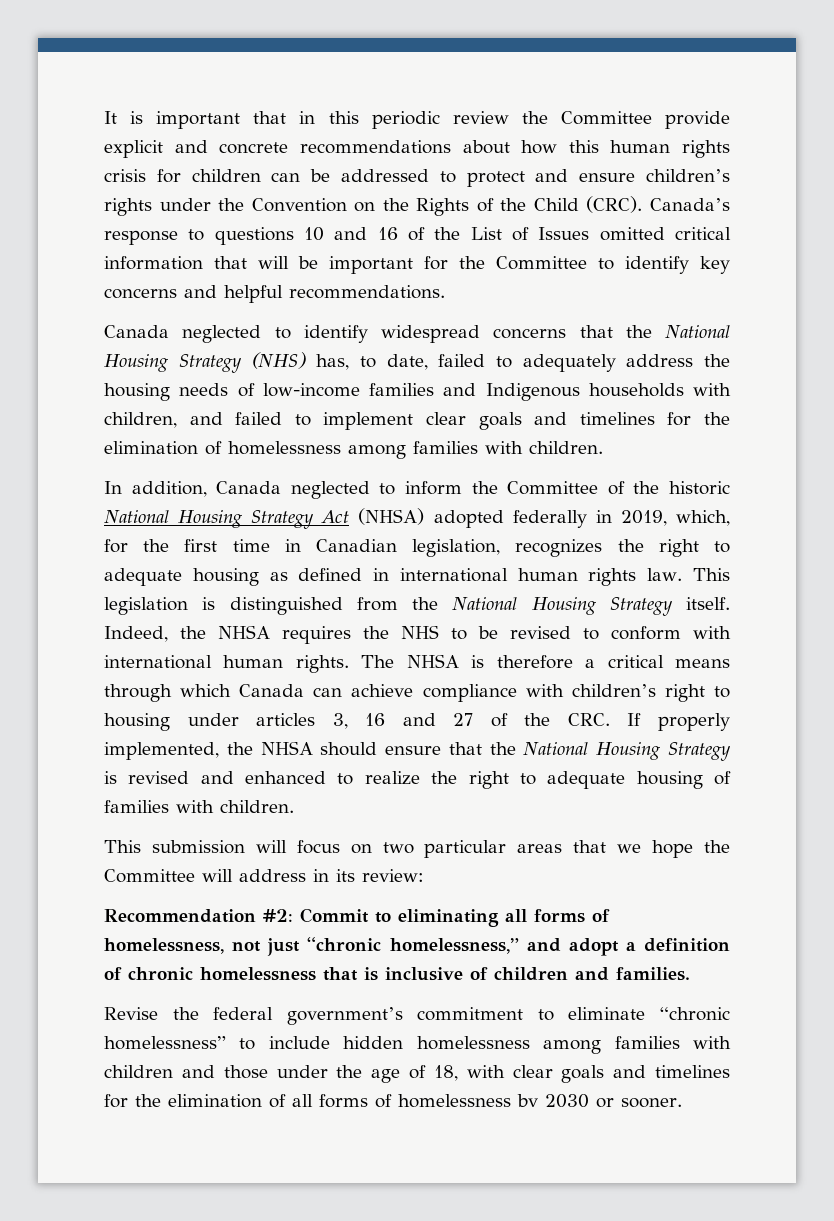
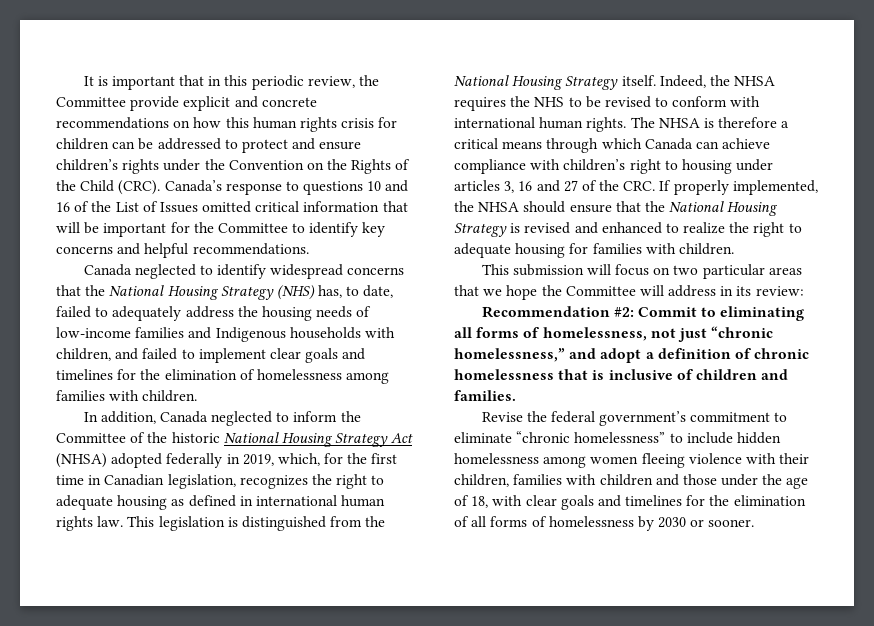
- It is important that in this periodic review the Committee provide explicit and concrete recommendations about how this human rights crisis for children can be addressed to protect and ensure children’s rights under the Convention on the Rights of the Child (CRC).
+ It is important that in this periodic review, the Committee provide explicit and concrete recommendations on how this human rights crisis for children can be addressed to protect and ensure children’s rights under the Convention on the Rights of the Child (CRC).
- The NHSA is therefore a critical means through which Canada can achieve compliance with children’s right to housing under articles 3, 16 and 27 of the CRC. If properly implemented, the NHSA should ensure that the National Housing Strategy is revised and enhanced to realize the right to adequate housing of families with children.
+ The NHSA is therefore a critical means through which Canada can achieve compliance with children’s right to housing under articles 3, 16 and 27 of the CRC. If properly implemented, the NHSA should ensure that the National Housing Strategy is revised and enhanced to realize the right to adequate housing for families with children.
- Revise the federal government’s commitment to eliminate “chronic homelessness” to include hidden homelessness among families with children and those under the age of 18, with clear goals and timelines for the elimination of all forms of homelessness bv 2030 or sooner.
+ Revise the federal government’s commitment to eliminate “chronic homelessness” to include hidden homelessness among women fleeing violence with their children, families with children and those under the age of 18, with clear goals and timelines for the elimination of all forms of homelessness by 2030 or sooner.

